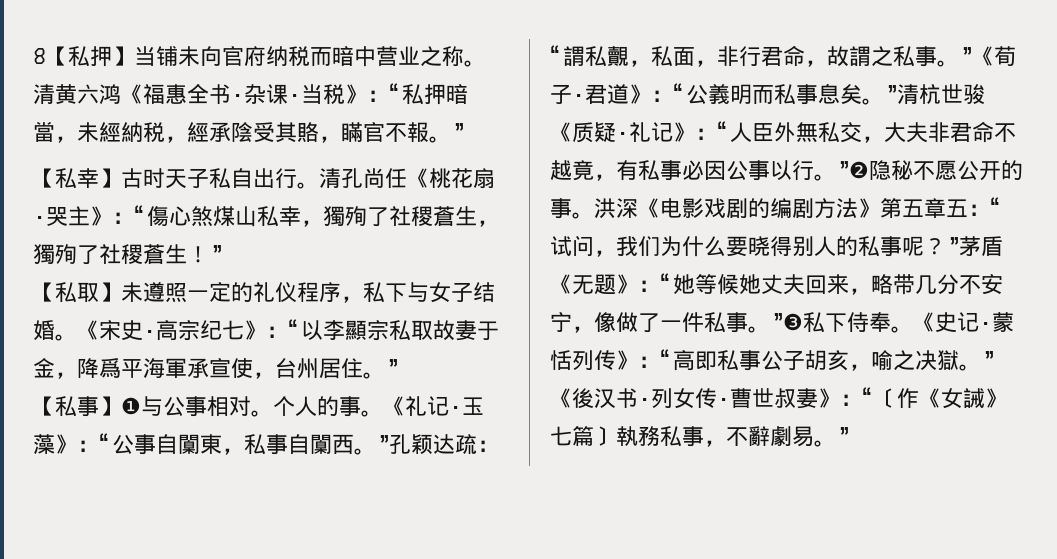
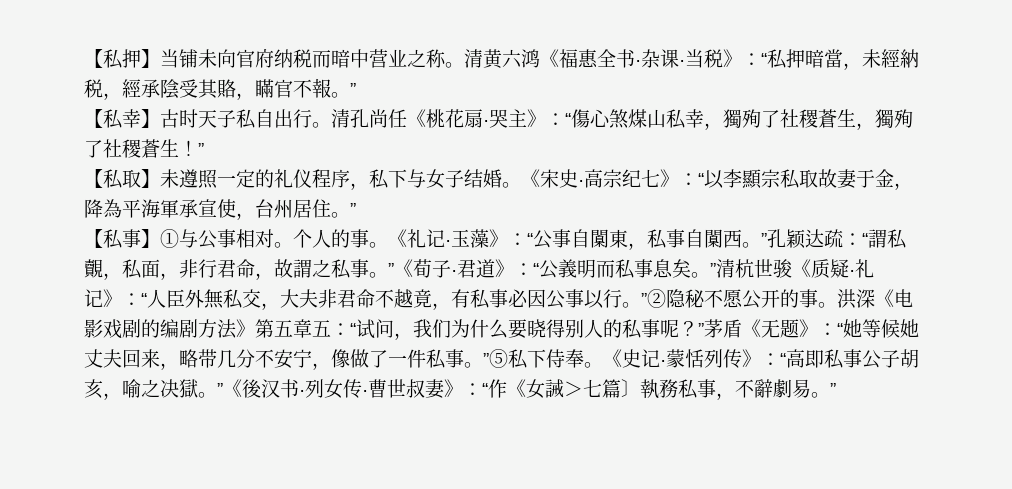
- 8【私押】当铺未向官府纳税而暗中营业之称。
+ 【私押】当铺未向官府纳税而暗中营业之称。
- 《宋史·高宗纪七》：“以李顯宗私取故妻于金，降爲平海軍承宣使，台州居住。”
+ 《宋史·高宗纪七》：“以李顯宗私取故妻于金，降為平海軍承宣使，台州居住。”
- 【私事】❶与公事相对。
+ 【私事】①与公事相对。
- “人臣外無私交，大夫非君命不越竟，有私事必因公事以行。”❷隐秘不愿公开的事。
+ “人臣外無私交，大夫非君命不越竟，有私事必因公事以行。”②隐秘不愿公开的事。
- 洪深《电影戏剧的编剧方法》第五章五：“试问，我们为什么要晓得别人的私事呢？”茅盾《无题》：“她等候她丈夫回来，略带几分不安宁，像做了一件私事。”❸私下侍奉。
+ 洪深《电影戏剧的编剧方法》第五章五：“试问，我们为什么要晓得别人的私事呢？”茅盾《无题》：“她等候她丈夫回来，略带几分不安宁，像做了一件私事。”⑤私下侍奉。
- 《史记·蒙恬列传》：“高即私事公子胡亥，喻之决獄。”《後汉书·列女传·曹世叔妻》：“〔作《女誡》七篇〕執務私事，不辭劇易。”
+ 《史记·蒙恬列传》：“高即私事公子胡亥，喻之决獄。”《後汉书·列女传·曹世叔妻》：“作《女誡＞七篇〕執務私事，不辭劇易。”

